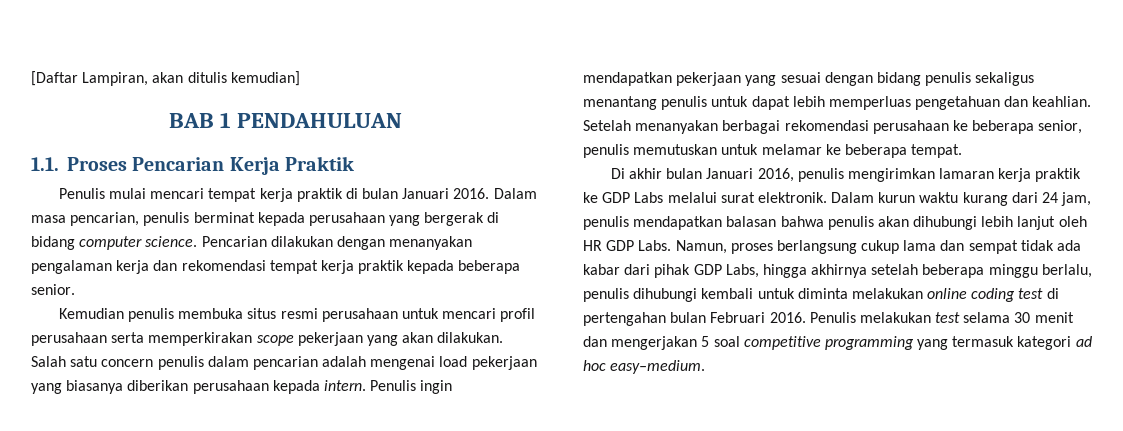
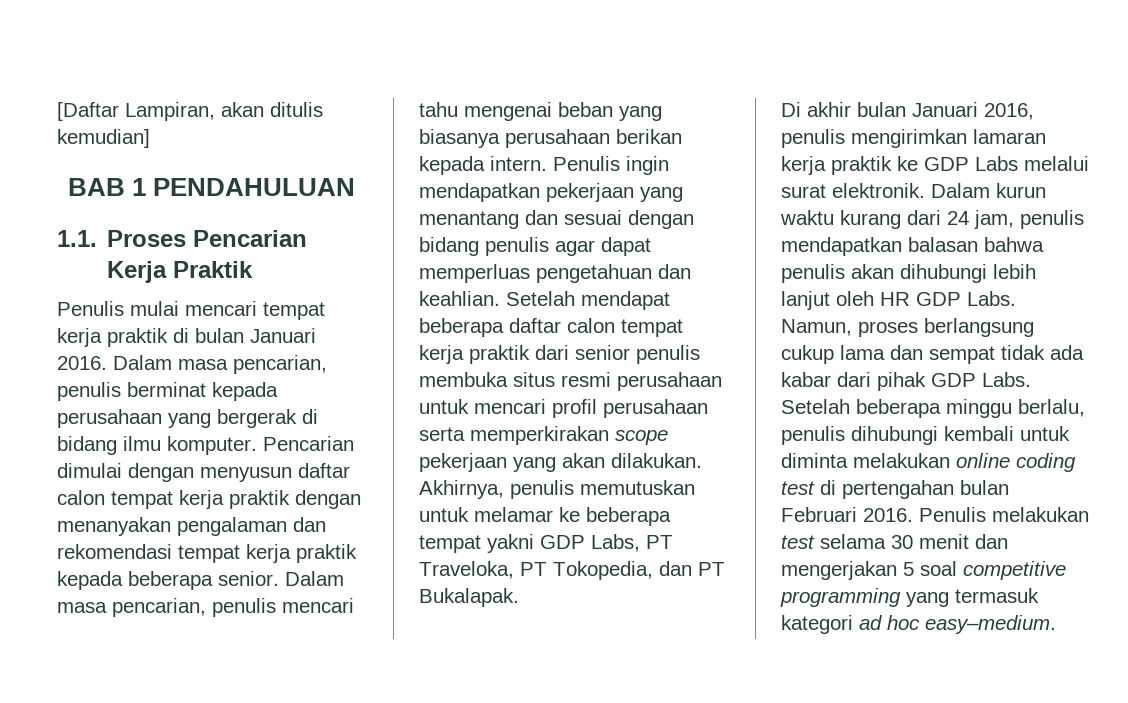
- Dalam masa pencarian, penulis berminat kepada perusahaan yang bergerak di bidang computer science. Pencarian dilakukan dengan menanyakan pengalaman kerja dan rekomendasi tempat kerja praktik kepada beberapa senior.
- Kemudian penulis membuka situs resmi perusahaan untuk mencari profil perusahaan serta memperkirakan scope pekerjaan yang akan dilakukan.
+ Dalam masa pencarian, penulis berminat kepada perusahaan yang bergerak di bidang ilmu komputer. Pencarian dimulai dengan menyusun daftar calon tempat kerja praktik dengan menanyakan pengalaman dan rekomendasi tempat kerja praktik kepada beberapa senior. Dalam masa pencarian, penulis mencari tahu mengenai beban yang biasanya perusahaan berikan kepada intern. Penulis ingin mendapatkan pekerjaan yang menantang dan sesuai dengan bidang penulis agar dapat memperluas pengetahuan dan keahlian. Setelah mendapat beberapa daftar calon tempat kerja praktik dari senior penulis membuka situs resmi perusahaan untuk mencari profil perusahaan serta memperkirakan scope pekerjaan yang akan dilakukan.
- Salah satu concern penulis dalam pencarian adalah mengenai load pekerjaan yang biasanya diberikan perusahaan kepada intern. Penulis ingin mendapatkan pekerjaan yang sesuai dengan bidang penulis sekaligus menantang penulis untuk dapat lebih memperluas pengetahuan dan keahlian. Setelah menanyakan berbagai rekomendasi perusahaan ke beberapa senior, penulis memutuskan untuk melamar ke beberapa tempat.
+ Akhirnya, penulis memutuskan untuk melamar ke beberapa tempat yakni GDP Labs, PT Traveloka, PT Tokopedia, dan PT Bukalapak.
- Namun, proses berlangsung cukup lama dan sempat tidak ada kabar dari pihak GDP Labs, hingga akhirnya setelah beberapa minggu berlalu, penulis dihubungi kembali untuk diminta melakukan online coding test di pertengahan bulan Februari 2016.
+ Namun, proses berlangsung cukup lama dan sempat tidak ada kabar dari pihak GDP Labs. Setelah beberapa minggu berlalu, penulis dihubungi kembali untuk diminta melakukan online coding test di pertengahan bulan Februari 2016.

